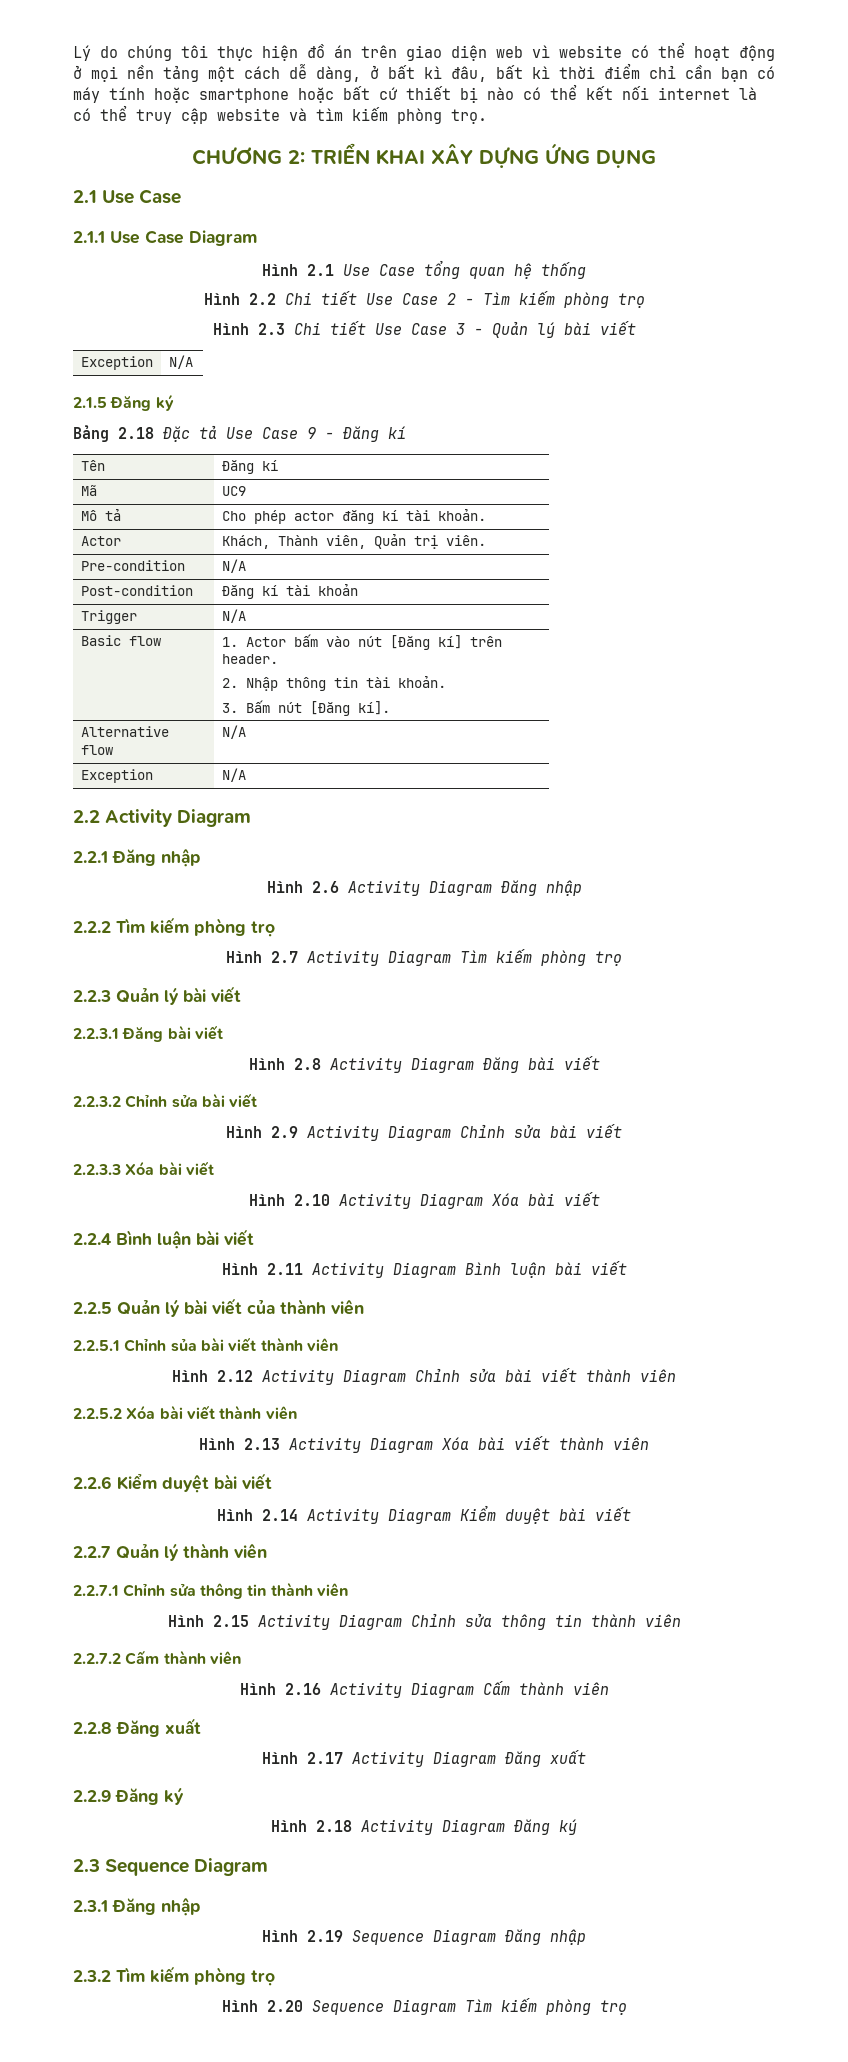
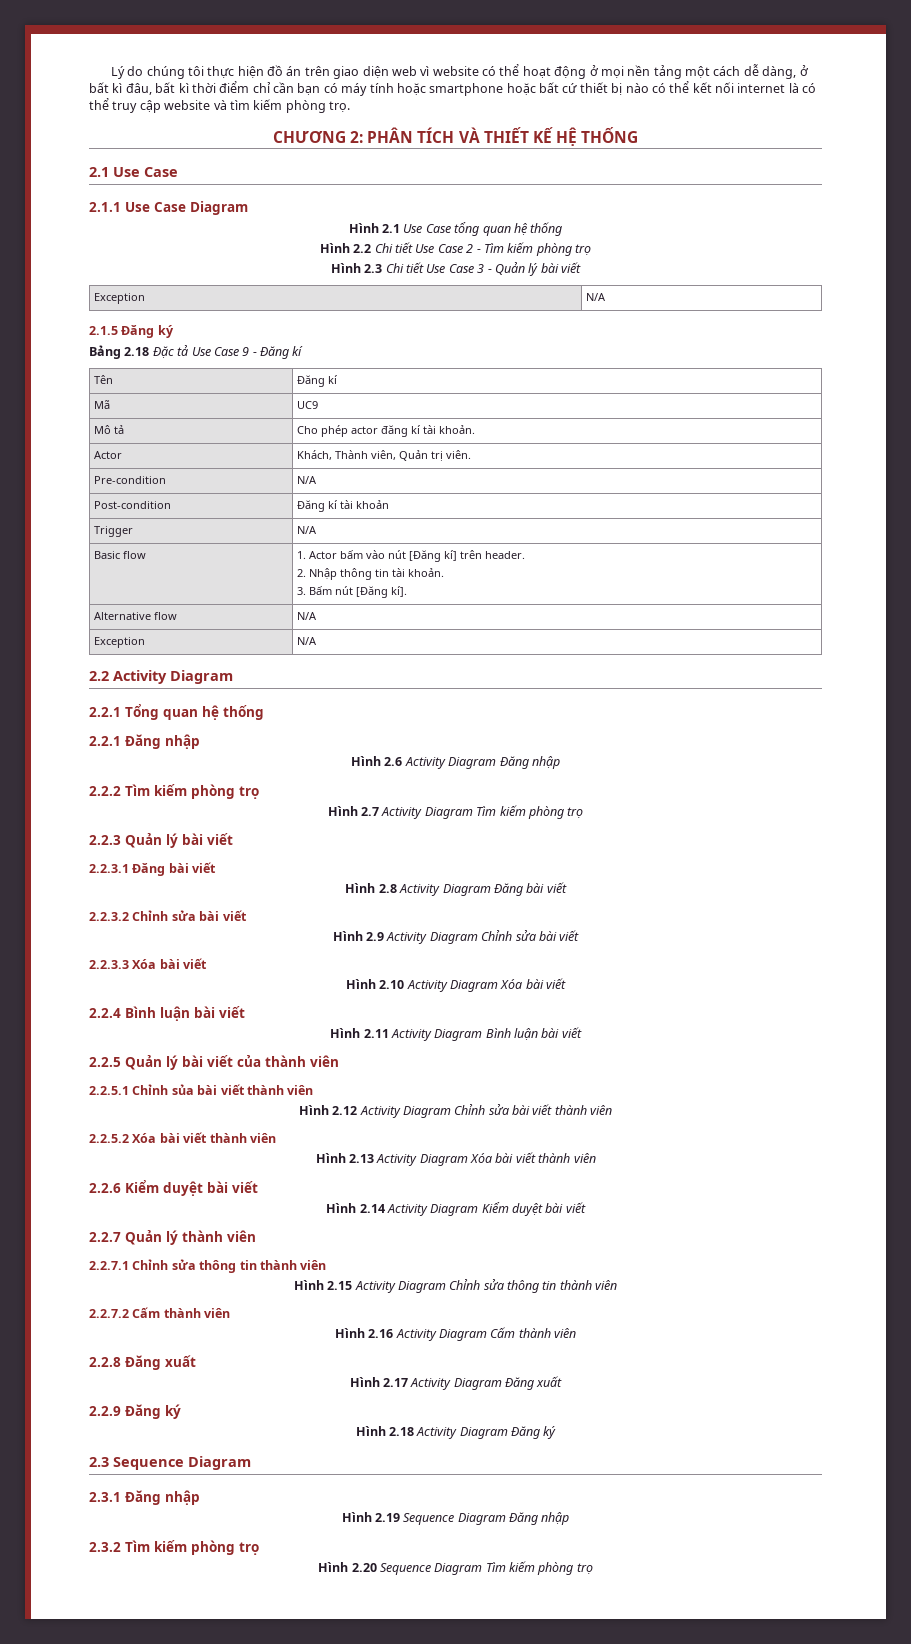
- CHƯƠNG 2: TRIỂN KHAI XÂY DỰNG ỨNG DỤNG
+ CHƯƠNG 2: PHÂN TÍCH VÀ THIẾT KẾ HỆ THỐNG
+ 2.2.1 Tổng quan hệ thống

